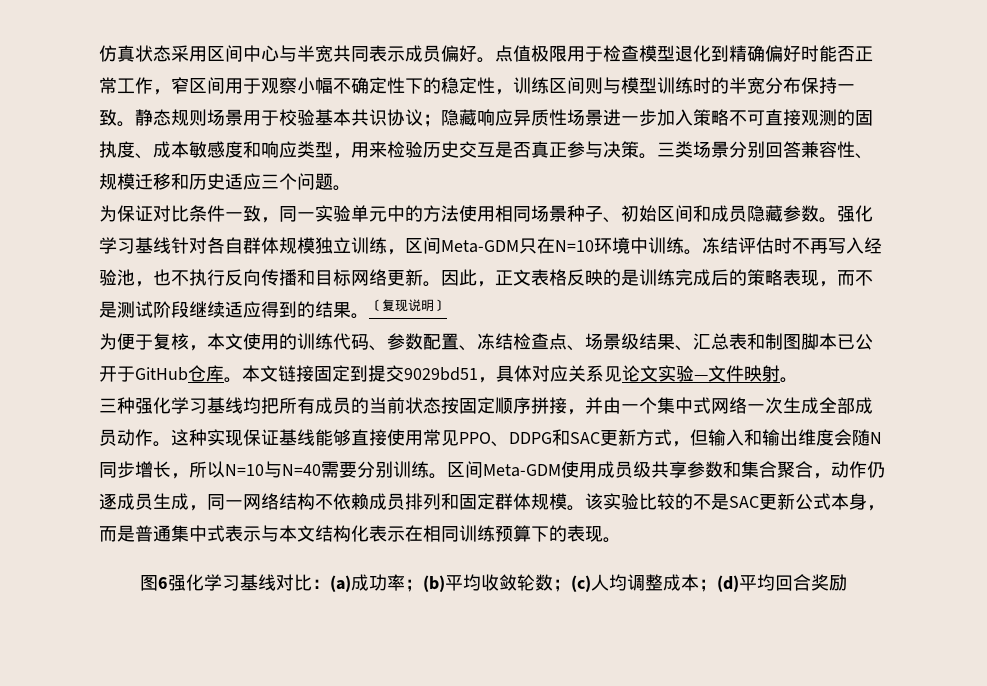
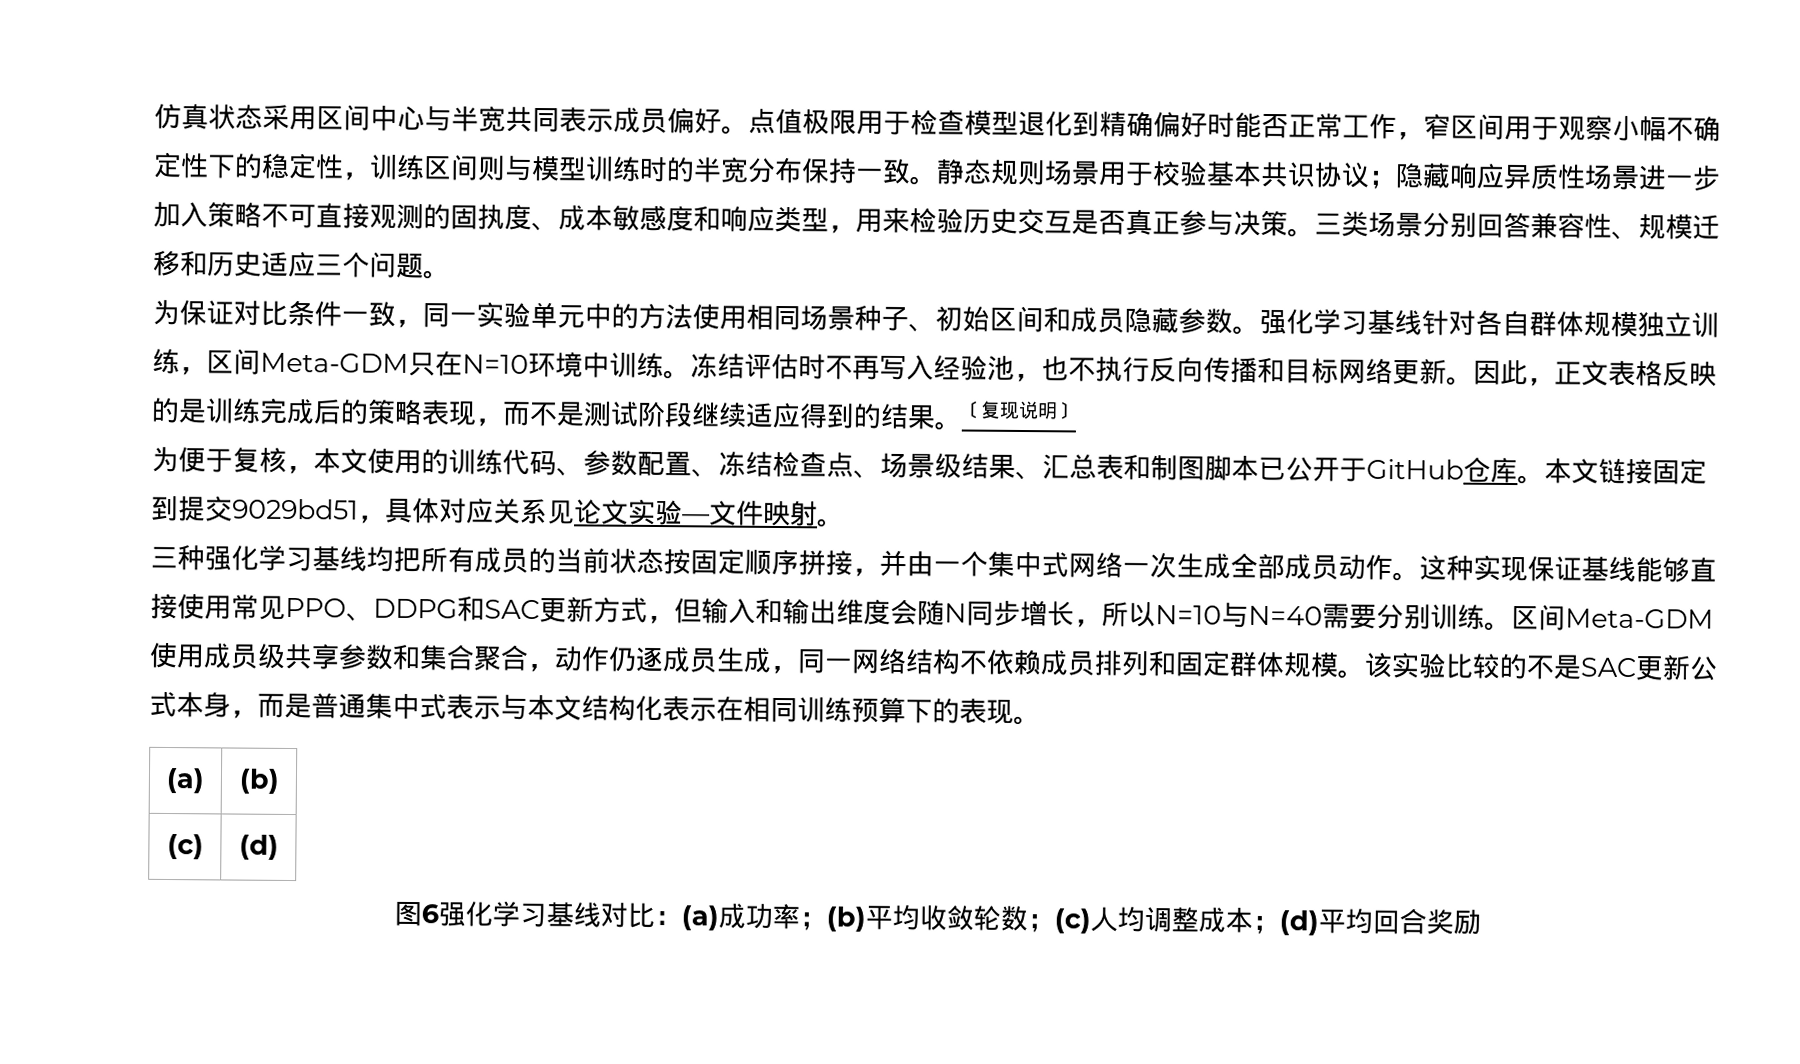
+ (a) | (b)
+ (c) | (d)

